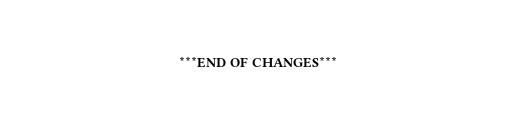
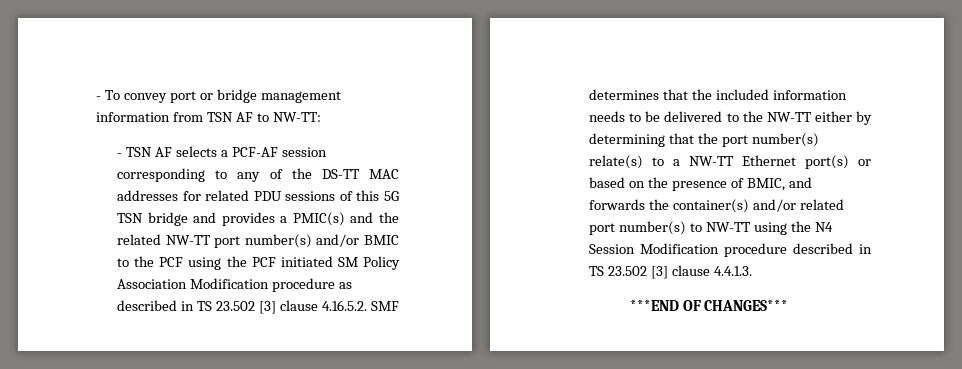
+ - To convey port or bridge management information from TSN AF to NW-TT:
+ - TSN AF selects a PCF-AF session corresponding to any of the DS-TT MAC addresses for related PDU sessions of this 5G TSN bridge and provides a PMIC(s) and the related NW-TT port number(s) and/or BMIC to the PCF using the PCF initiated SM Policy Association Modification procedure as described in TS 23.502 [3] clause 4.16.5.2. SMF determines that the included information needs to be delivered to the NW-TT either by determining that the port number(s) relate(s) to a NW-TT Ethernet port(s) or based on the presence of BMIC, and forwards the container(s) and/or related port number(s) to NW-TT using the N4 Session Modification procedure described in TS 23.502 [3] clause 4.4.1.3.

